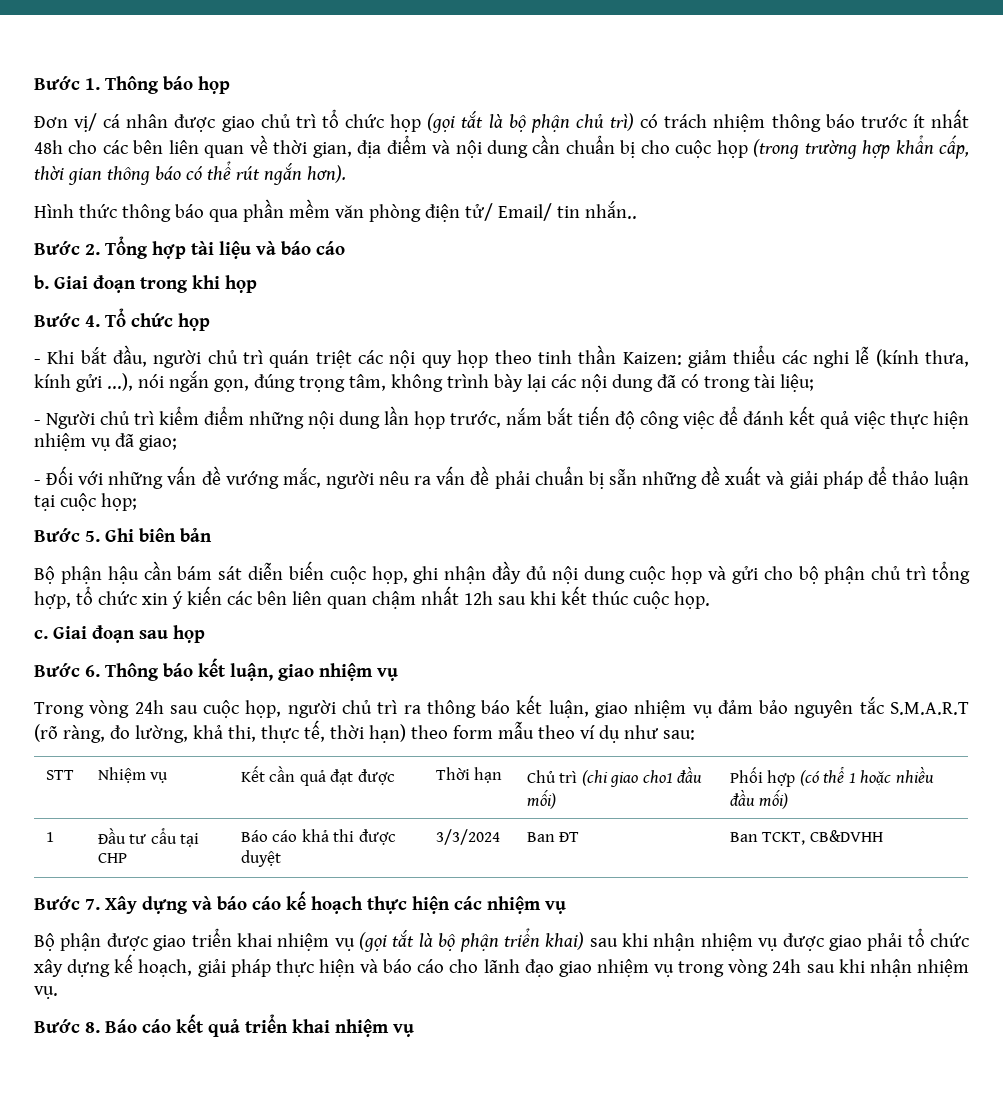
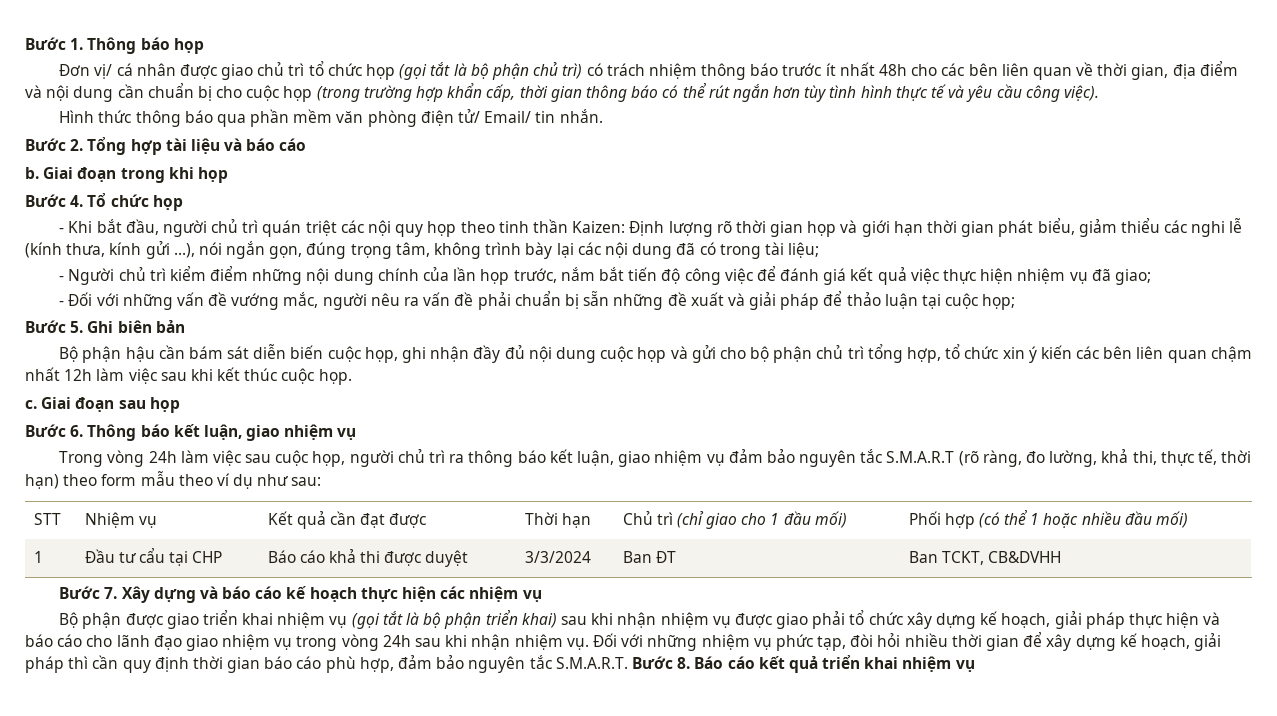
- Đơn vị/ cá nhân được giao chủ trì tổ chức họp (gọi tắt là bộ phận chủ trì) có trách nhiệm thông báo trước ít nhất 48h cho các bên liên quan về thời gian, địa điểm và nội dung cần chuẩn bị cho cuộc họp (trong trường hợp khẩn cấp, thời gian thông báo có thể rút ngắn hơn).
+ Đơn vị/ cá nhân được giao chủ trì tổ chức họp (gọi tắt là bộ phận chủ trì) có trách nhiệm thông báo trước ít nhất 48h cho các bên liên quan về thời gian, địa điểm và nội dung cần chuẩn bị cho cuộc họp (trong trường hợp khẩn cấp, thời gian thông báo có thể rút ngắn hơn tùy tình hình thực tế và yêu cầu công việc).
- Hình thức thông báo qua phần mềm văn phòng điện tử/ Email/ tin nhắn..
+ Hình thức thông báo qua phần mềm văn phòng điện tử/ Email/ tin nhắn.
- - Khi bắt đầu, người chủ trì quán triệt các nội quy họp theo tinh thần Kaizen: giảm thiểu các nghi lễ (kính thưa, kính gửi ...), nói ngắn gọn, đúng trọng tâm, không trình bày lại các nội dung đã có trong tài liệu;
+ - Khi bắt đầu, người chủ trì quán triệt các nội quy họp theo tinh thần Kaizen: Định lượng rõ thời gian họp và giới hạn thời gian phát biểu, giảm thiểu các nghi lễ (kính thưa, kính gửi ...), nói ngắn gọn, đúng trọng tâm, không trình bày lại các nội dung đã có trong tài liệu;
- - Người chủ trì kiểm điểm những nội dung lần họp trước, nắm bắt tiến độ công việc để đánh kết quả việc thực hiện nhiệm vụ đã giao;
+ - Người chủ trì kiểm điểm những nội dung chính của lần họp trước, nắm bắt tiến độ công việc để đánh giá kết quả việc thực hiện nhiệm vụ đã giao;
- Bộ phận hậu cần bám sát diễn biến cuộc họp, ghi nhận đầy đủ nội dung cuộc họp và gửi cho bộ phận chủ trì tổng hợp, tổ chức xin ý kiến các bên liên quan chậm nhất 12h sau khi kết thúc cuộc họp.
+ Bộ phận hậu cần bám sát diễn biến cuộc họp, ghi nhận đầy đủ nội dung cuộc họp và gửi cho bộ phận chủ trì tổng hợp, tổ chức xin ý kiến các bên liên quan chậm nhất 12h làm việc sau khi kết thúc cuộc họp.
- Trong vòng 24h sau cuộc họp, người chủ trì ra thông báo kết luận, giao nhiệm vụ đảm bảo nguyên tắc S.M.A.R.T (rõ ràng, đo lường, khả thi, thực tế, thời hạn) theo form mẫu theo ví dụ như sau:
+ Trong vòng 24h làm việc sau cuộc họp, người chủ trì ra thông báo kết luận, giao nhiệm vụ đảm bảo nguyên tắc S.M.A.R.T (rõ ràng, đo lường, khả thi, thực tế, thời hạn) theo form mẫu theo ví dụ như sau:
- STT | Nhiệm vụ | Kết cần quả đạt được | Thời hạn | Chủ trì (chi giao cho1 đầu mối) | Phối hợp (có thể 1 hoặc nhiều đầu mối)
+ STT | Nhiệm vụ | Kết quả cần đạt được | Thời hạn | Chủ trì (chỉ giao cho 1 đầu mối) | Phối hợp (có thể 1 hoặc nhiều đầu mối)
- Bộ phận được giao triển khai nhiệm vụ (gọi tắt là bộ phận triển khai) sau khi nhận nhiệm vụ được giao phải tổ chức xây dựng kế hoạch, giải pháp thực hiện và báo cáo cho lãnh đạo giao nhiệm vụ trong vòng 24h sau khi nhận nhiệm vụ.
- Bước 8. Báo cáo kết quả triển khai nhiệm vụ
+ Bộ phận được giao triển khai nhiệm vụ (gọi tắt là bộ phận triển khai) sau khi nhận nhiệm vụ được giao phải tổ chức xây dựng kế hoạch, giải pháp thực hiện và báo cáo cho lãnh đạo giao nhiệm vụ trong vòng 24h sau khi nhận nhiệm vụ. Đối với những nhiệm vụ phức tạp, đòi hỏi nhiều thời gian để xây dựng kế hoạch, giải pháp thì cần quy định thời gian báo cáo phù hợp, đảm bảo nguyên tắc S.M.A.R.T. Bước 8. Báo cáo kết quả triển khai nhiệm vụ

